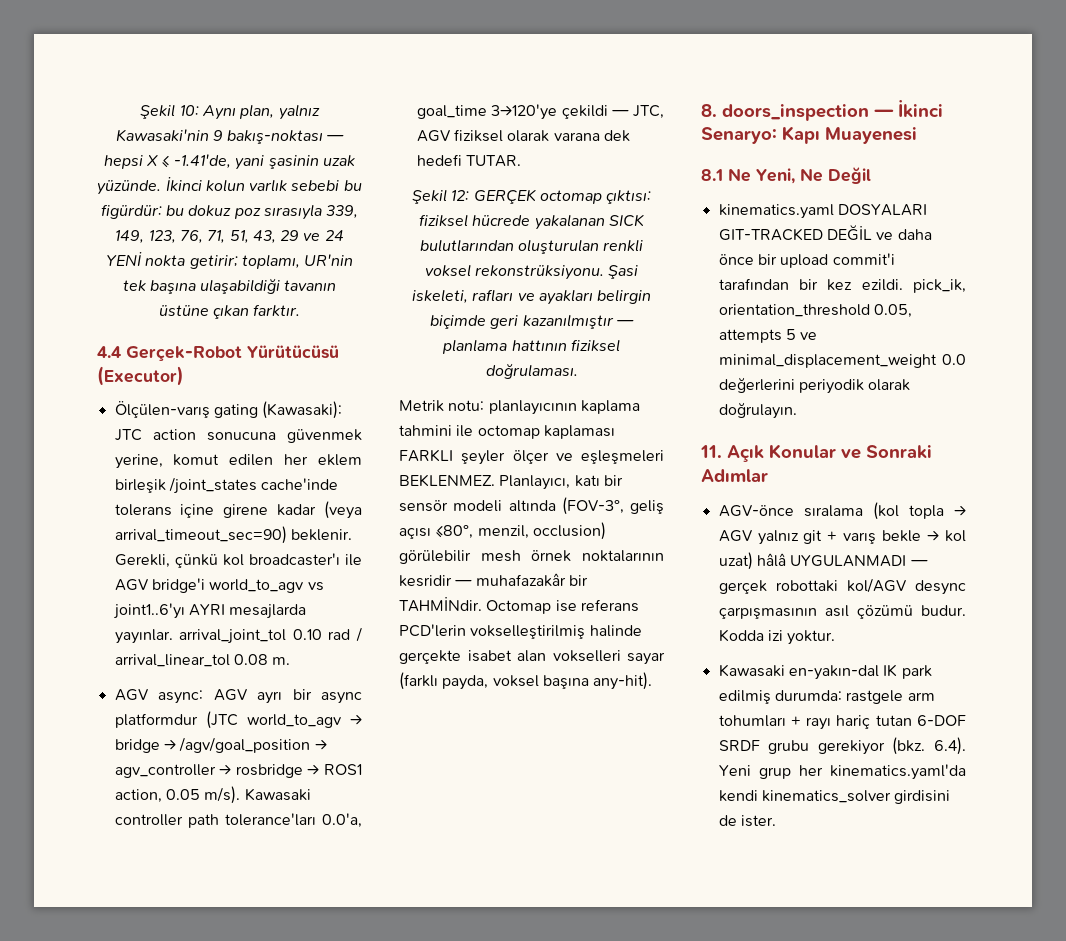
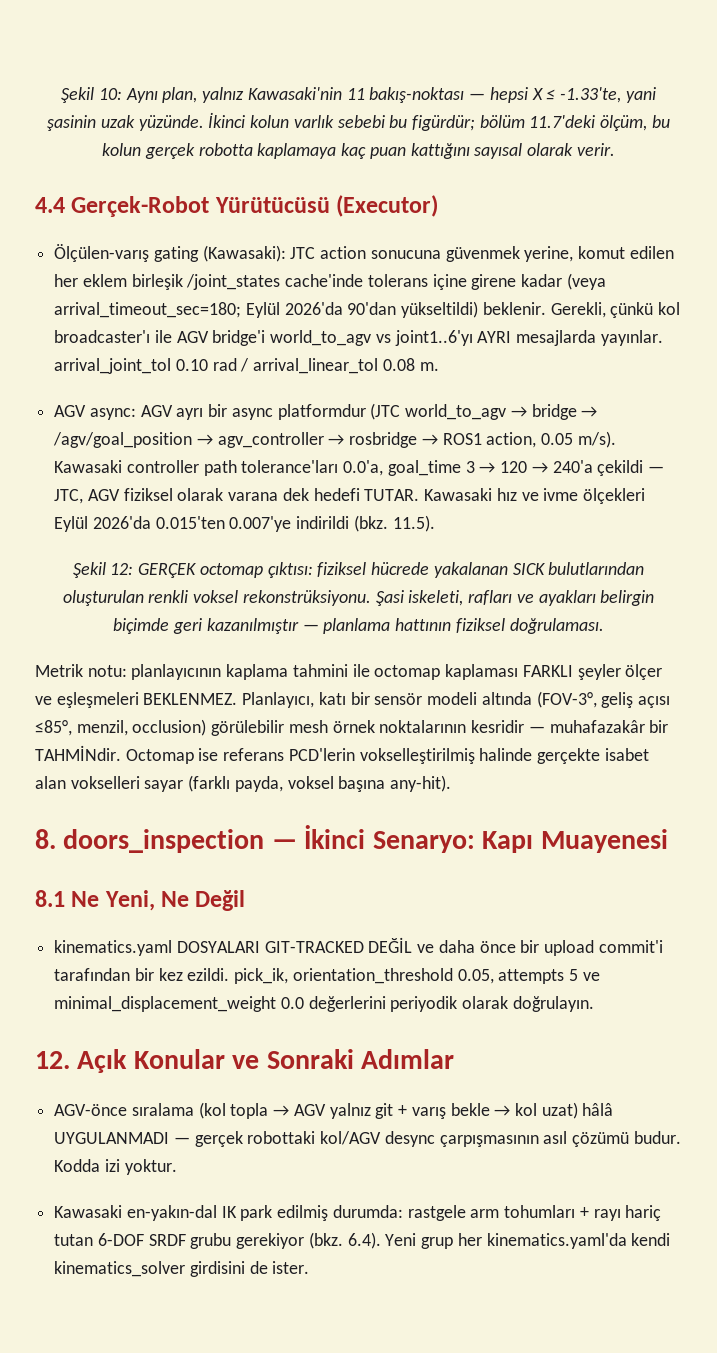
- Şekil 10: Aynı plan, yalnız Kawasaki'nin 9 bakış-noktası — hepsi X ≤ -1.41'de, yani şasinin uzak yüzünde.
+ Şekil 10: Aynı plan, yalnız Kawasaki'nin 11 bakış-noktası — hepsi X ≤ -1.33'te, yani şasinin uzak yüzünde.
- İkinci kolun varlık sebebi bu figürdür: bu dokuz poz sırasıyla 339, 149, 123, 76, 71, 51, 43, 29 ve 24 YENİ nokta getirir; toplamı, UR'nin tek başına ulaşabildiği tavanın üstüne çıkan farktır.
+ İkinci kolun varlık sebebi bu figürdür; bölüm 11.7'deki ölçüm, bu kolun gerçek robotta kaplamaya kaç puan kattığını sayısal olarak verir.
- Ölçülen-varış gating (Kawasaki): JTC action sonucuna güvenmek yerine, komut edilen her eklem birleşik /joint_states cache'inde tolerans içine girene kadar (veya arrival_timeout_sec=90) beklenir.
+ Ölçülen-varış gating (Kawasaki): JTC action sonucuna güvenmek yerine, komut edilen her eklem birleşik /joint_states cache'inde tolerans içine girene kadar (veya arrival_timeout_sec=180; Eylül 2026'da 90'dan yükseltildi) beklenir.
- Kawasaki controller path tolerance'ları 0.0'a, goal_time 3→120'ye çekildi — JTC, AGV fiziksel olarak varana dek hedefi TUTAR.
+ Kawasaki controller path tolerance'ları 0.0'a, goal_time 3 → 120 → 240'a çekildi — JTC, AGV fiziksel olarak varana dek hedefi TUTAR. Kawasaki hız ve ivme ölçekleri Eylül 2026'da 0.015'ten 0.007'ye indirildi (bkz. 11.5).
- Planlayıcı, katı bir sensör modeli altında (FOV-3°, geliş açısı ≤80°, menzil, occlusion) görülebilir mesh örnek noktalarının kesridir — muhafazakâr bir TAHMİNdir.
+ Planlayıcı, katı bir sensör modeli altında (FOV-3°, geliş açısı ≤85°, menzil, occlusion) görülebilir mesh örnek noktalarının kesridir — muhafazakâr bir TAHMİNdir.
- 11. Açık Konular ve Sonraki Adımlar
+ 12. Açık Konular ve Sonraki Adımlar

